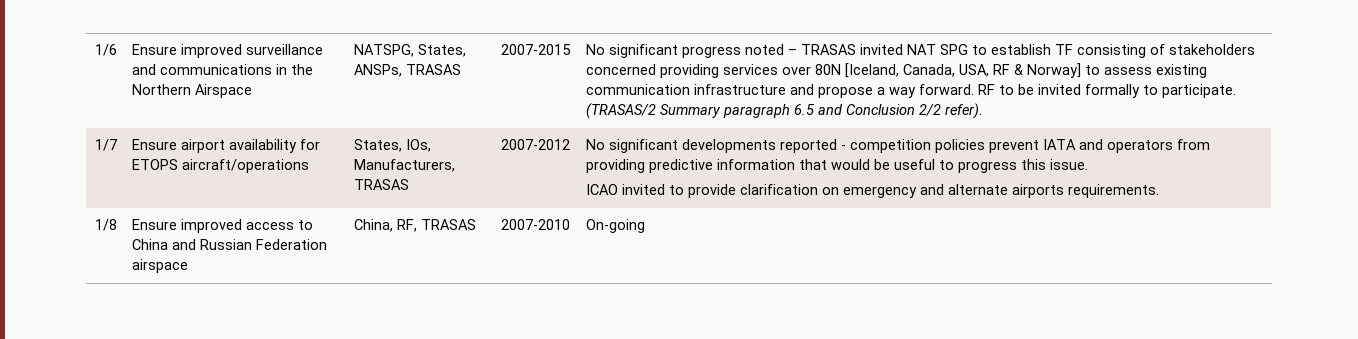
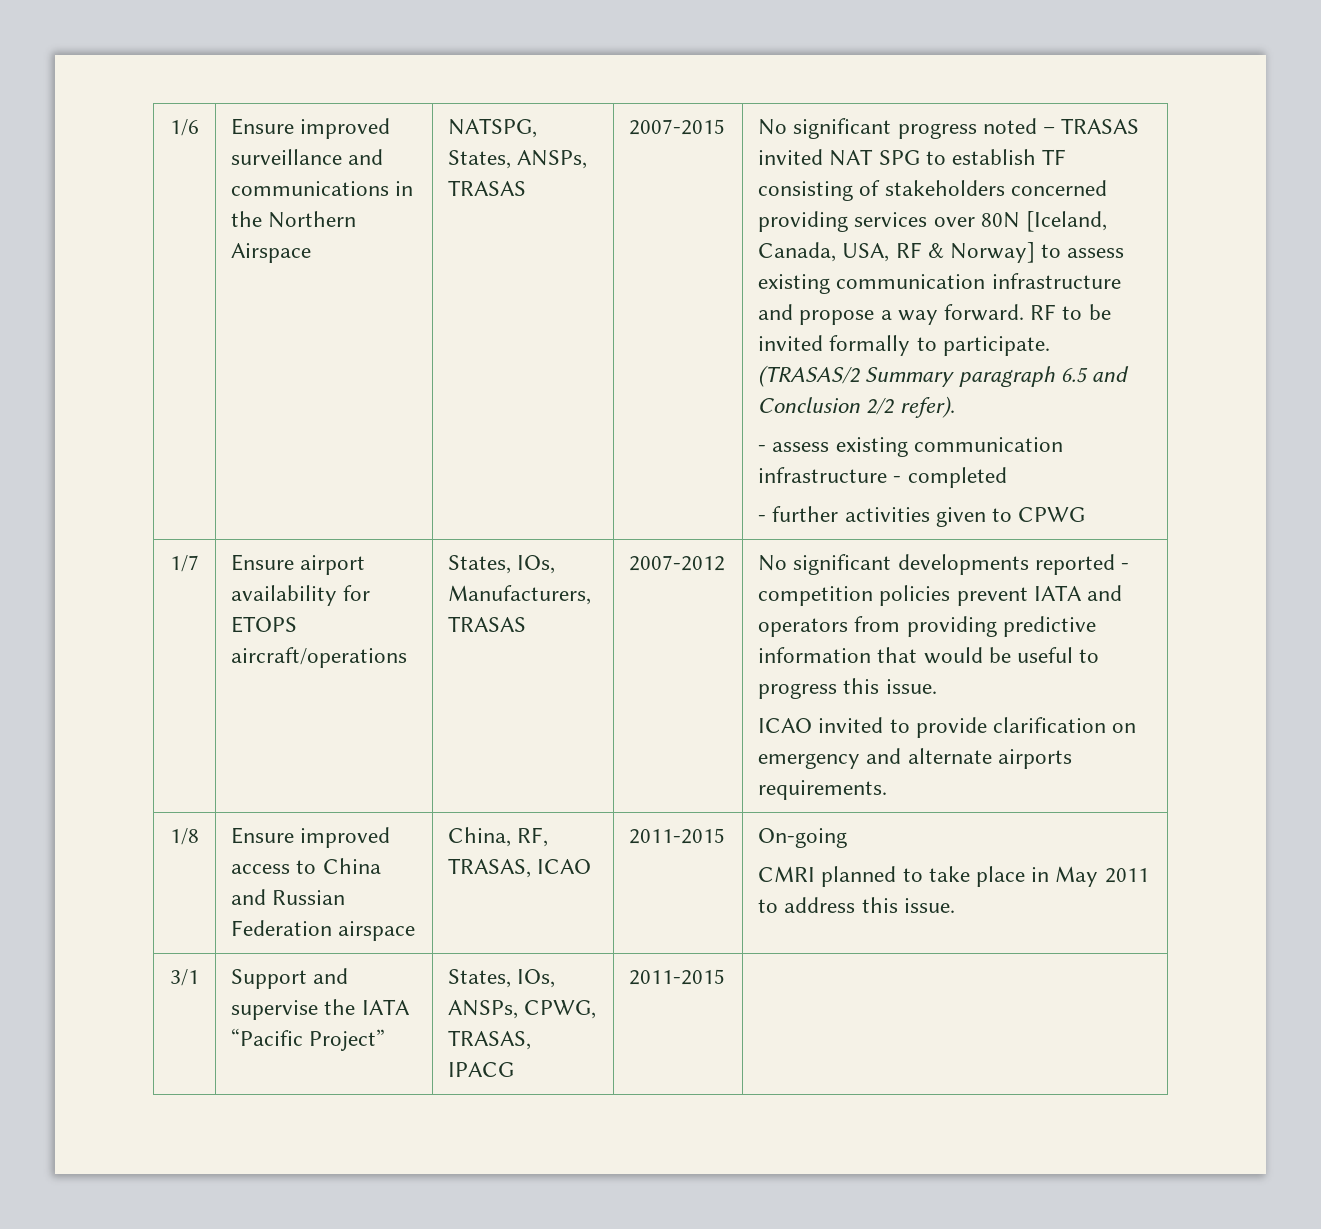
+ - assess existing communication infrastructure - completed
+ - further activities given to CPWG
- 1/8 | Ensure improved access to China and Russian Federation airspace | China, RF, TRASAS | 2007-2010 | On-going
+ 1/8 | Ensure improved access to China and Russian Federation airspace | China, RF, TRASAS, ICAO | 2011-2015 | On-going
+ CMRI planned to take place in May 2011 to address this issue.
+ 3/1 | Support and supervise the IATA “Pacific Project” | States, IOs, ANSPs, CPWG, TRASAS, IPACG | 2011-2015 |

